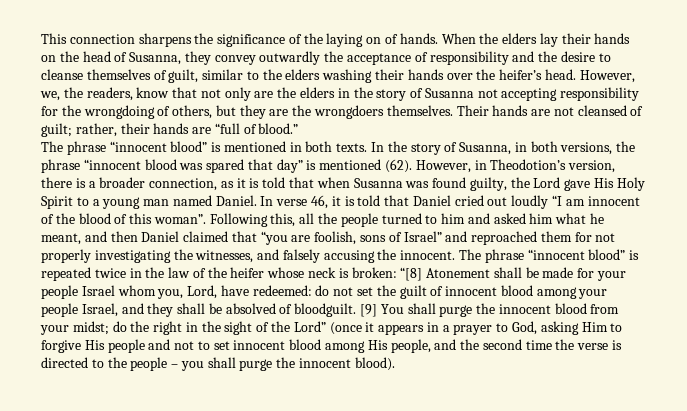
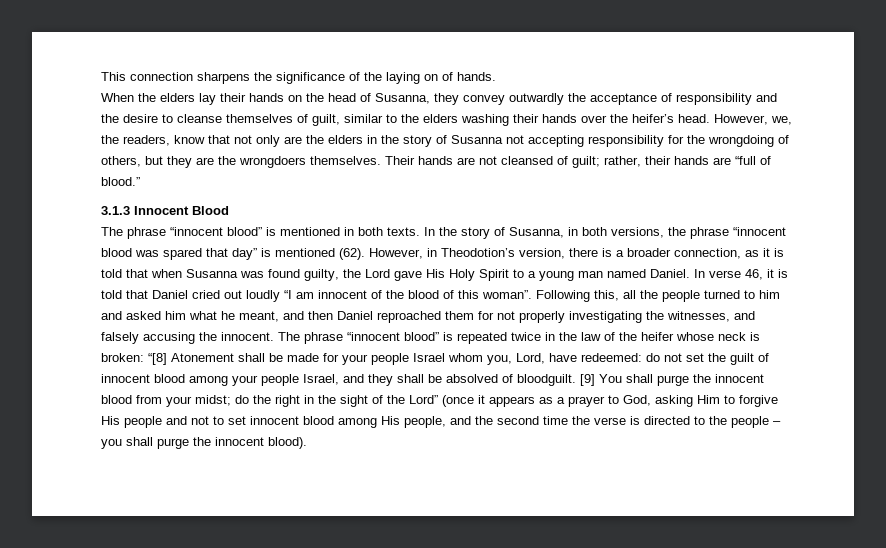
- This connection sharpens the significance of the laying on of hands. When the elders lay their hands on the head of Susanna, they convey outwardly the acceptance of responsibility and the desire to cleanse themselves of guilt, similar to the elders washing their hands over the heifer’s head.
+ This connection sharpens the significance of the laying on of hands.
+ When the elders lay their hands on the head of Susanna, they convey outwardly the acceptance of responsibility and the desire to cleanse themselves of guilt, similar to the elders washing their hands over the heifer’s head.
+ 3.1.3 Innocent Blood
- Following this, all the people turned to him and asked him what he meant, and then Daniel claimed that “you are foolish, sons of Israel” and reproached them for not properly investigating the witnesses, and falsely accusing the innocent.
+ Following this, all the people turned to him and asked him what he meant, and then Daniel reproached them for not properly investigating the witnesses, and falsely accusing the innocent.
- [9] You shall purge the innocent blood from your midst; do the right in the sight of the Lord” (once it appears in a prayer to God, asking Him to forgive His people and not to set innocent blood among His people, and the second time the verse is directed to the people – you shall purge the innocent blood).
+ [9] You shall purge the innocent blood from your midst; do the right in the sight of the Lord” (once it appears as a prayer to God, asking Him to forgive His people and not to set innocent blood among His people, and the second time the verse is directed to the people – you shall purge the innocent blood).

